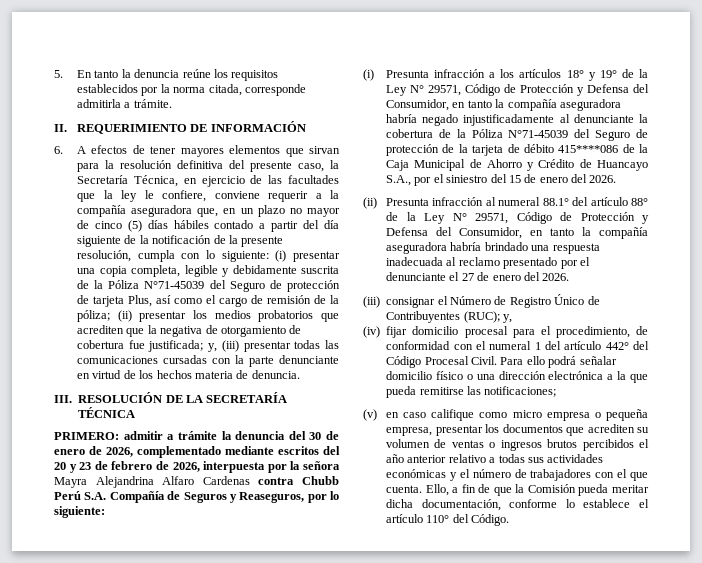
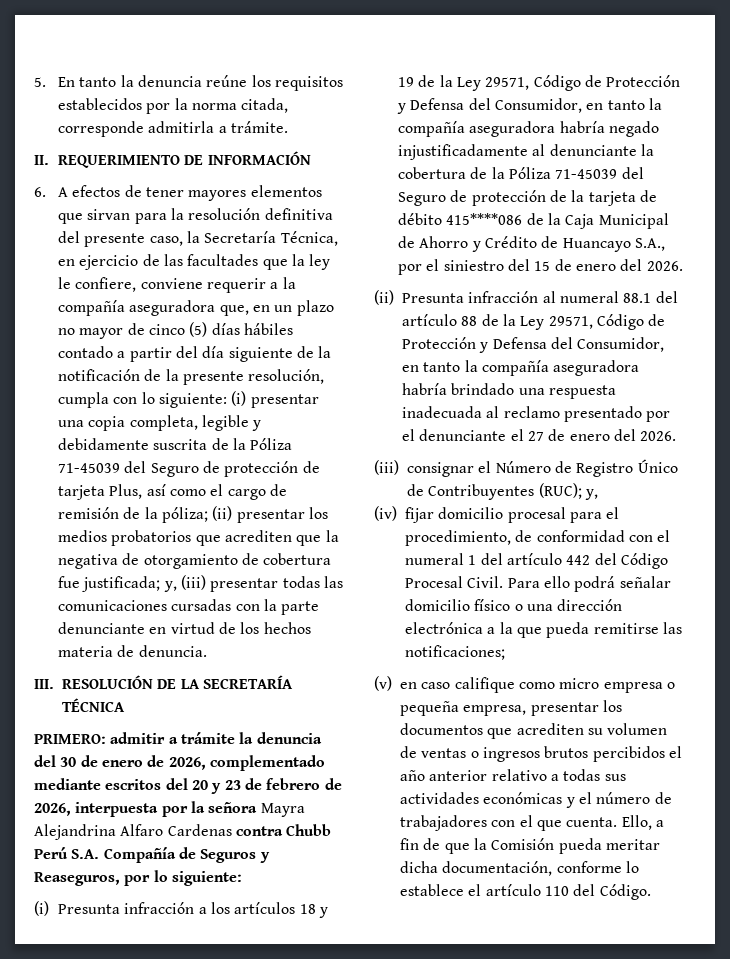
- (i) presentar una copia completa, legible y debidamente suscrita de la Póliza N°71-45039 del Seguro de protección de tarjeta Plus, así como el cargo de remisión de la póliza;
+ (i) presentar una copia completa, legible y debidamente suscrita de la Póliza 71-45039 del Seguro de protección de tarjeta Plus, así como el cargo de remisión de la póliza;
- (i) Presunta infracción a los artículos 18° y 19° de la Ley N° 29571, Código de Protección y Defensa del Consumidor, en tanto la compañía aseguradora habría negado injustificadamente al denunciante la cobertura de la Póliza N°71-45039 del Seguro de protección de la tarjeta de débito 415****086 de la Caja Municipal de Ahorro y Crédito de Huancayo S.A., por el siniestro del 15 de enero del 2026.
+ (i) Presunta infracción a los artículos 18 y 19 de la Ley 29571, Código de Protección y Defensa del Consumidor, en tanto la compañía aseguradora habría negado injustificadamente al denunciante la cobertura de la Póliza 71-45039 del Seguro de protección de la tarjeta de débito 415****086 de la Caja Municipal de Ahorro y Crédito de Huancayo S.A., por el siniestro del 15 de enero del 2026.
- (ii) Presunta infracción al numeral 88.1° del artículo 88° de la Ley N° 29571, Código de Protección y Defensa del Consumidor, en tanto la compañía aseguradora habría brindado una respuesta inadecuada al reclamo presentado por el denunciante el 27 de enero del 2026.
+ (ii) Presunta infracción al numeral 88.1 del artículo 88 de la Ley 29571, Código de Protección y Defensa del Consumidor, en tanto la compañía aseguradora habría brindado una respuesta inadecuada al reclamo presentado por el denunciante el 27 de enero del 2026.
- (iv) fijar domicilio procesal para el procedimiento, de conformidad con el numeral 1 del artículo 442° del Código Procesal Civil.
+ (iv) fijar domicilio procesal para el procedimiento, de conformidad con el numeral 1 del artículo 442 del Código Procesal Civil.
- Ello, a fin de que la Comisión pueda meritar dicha documentación, conforme lo establece el artículo 110° del Código.
+ Ello, a fin de que la Comisión pueda meritar dicha documentación, conforme lo establece el artículo 110 del Código.

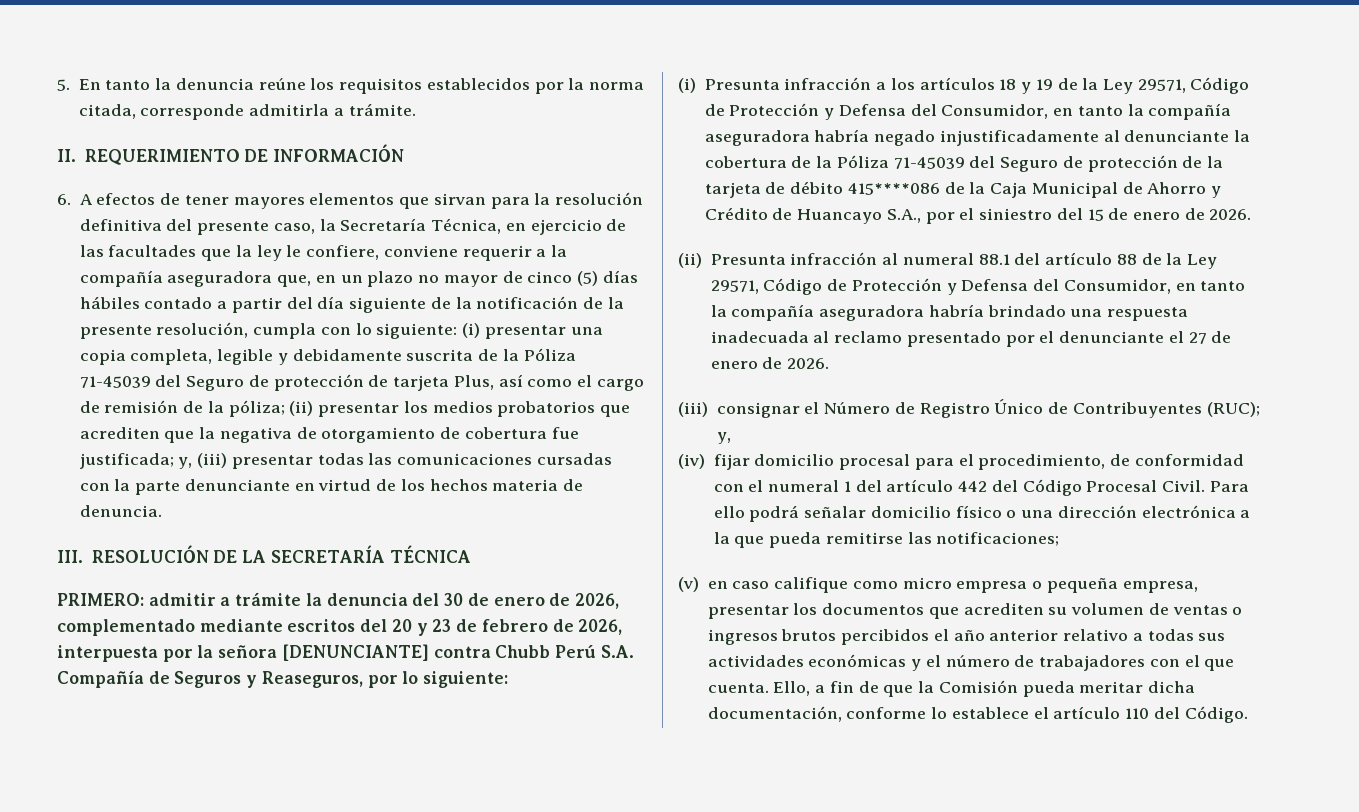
- PRIMERO: admitir a trámite la denuncia del 30 de enero de 2026, complementado mediante escritos del 20 y 23 de febrero de 2026, interpuesta por la señora Mayra Alejandrina Alfaro Cardenas contra Chubb Perú S.A. Compañía de Seguros y Reaseguros, por lo siguiente:
+ PRIMERO: admitir a trámite la denuncia del 30 de enero de 2026, complementado mediante escritos del 20 y 23 de febrero de 2026, interpuesta por la señora [DENUNCIANTE] contra Chubb Perú S.A. Compañía de Seguros y Reaseguros, por lo siguiente:
- (i) Presunta infracción a los artículos 18 y 19 de la Ley 29571, Código de Protección y Defensa del Consumidor, en tanto la compañía aseguradora habría negado injustificadamente al denunciante la cobertura de la Póliza 71-45039 del Seguro de protección de la tarjeta de débito 415****086 de la Caja Municipal de Ahorro y Crédito de Huancayo S.A., por el siniestro del 15 de enero del 2026.
+ (i) Presunta infracción a los artículos 18 y 19 de la Ley 29571, Código de Protección y Defensa del Consumidor, en tanto la compañía aseguradora habría negado injustificadamente al denunciante la cobertura de la Póliza 71-45039 del Seguro de protección de la tarjeta de débito 415****086 de la Caja Municipal de Ahorro y Crédito de Huancayo S.A., por el siniestro del 15 de enero de 2026.
- (ii) Presunta infracción al numeral 88.1 del artículo 88 de la Ley 29571, Código de Protección y Defensa del Consumidor, en tanto la compañía aseguradora habría brindado una respuesta inadecuada al reclamo presentado por el denunciante el 27 de enero del 2026.
+ (ii) Presunta infracción al numeral 88.1 del artículo 88 de la Ley 29571, Código de Protección y Defensa del Consumidor, en tanto la compañía aseguradora habría brindado una respuesta inadecuada al reclamo presentado por el denunciante el 27 de enero de 2026.

